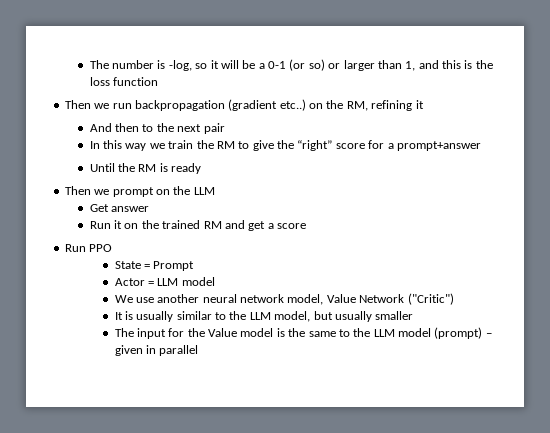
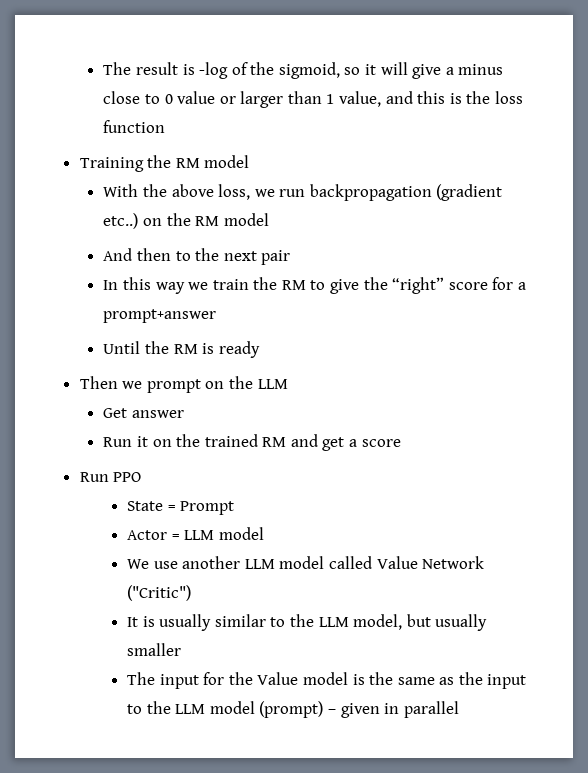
- The number is -log, so it will be a 0-1 (or so) or larger than 1, and this is the loss function
+ The result is -log of the sigmoid, so it will give a minus close to 0 value or larger than 1 value, and this is the loss function
- Then we run backpropagation (gradient etc..) on the RM, refining it
+ Training the RM model
+ With the above loss, we run backpropagation (gradient etc..) on the RM model
- We use another neural network model, Value Network ("Critic")
+ We use another LLM model called Value Network ("Critic")
- The input for the Value model is the same to the LLM model (prompt) – given in parallel
+ The input for the Value model is the same as the input to the LLM model (prompt) – given in parallel

